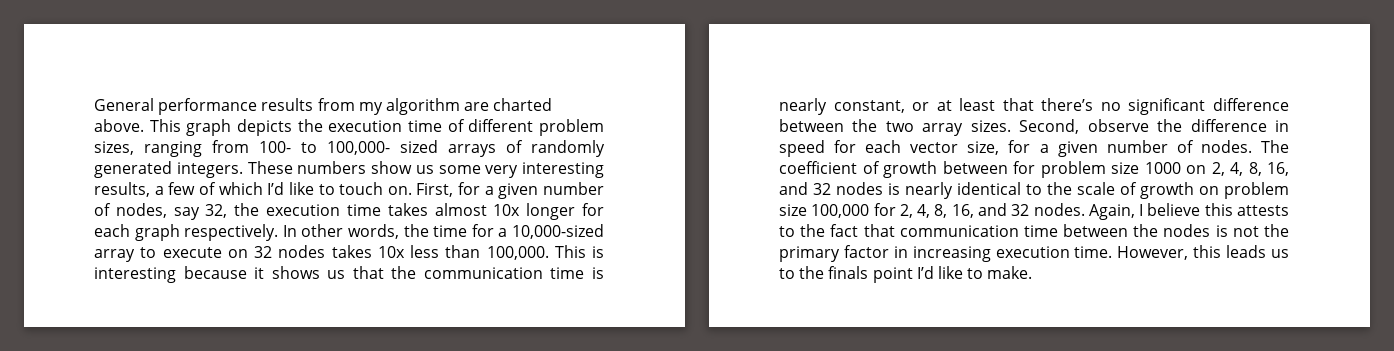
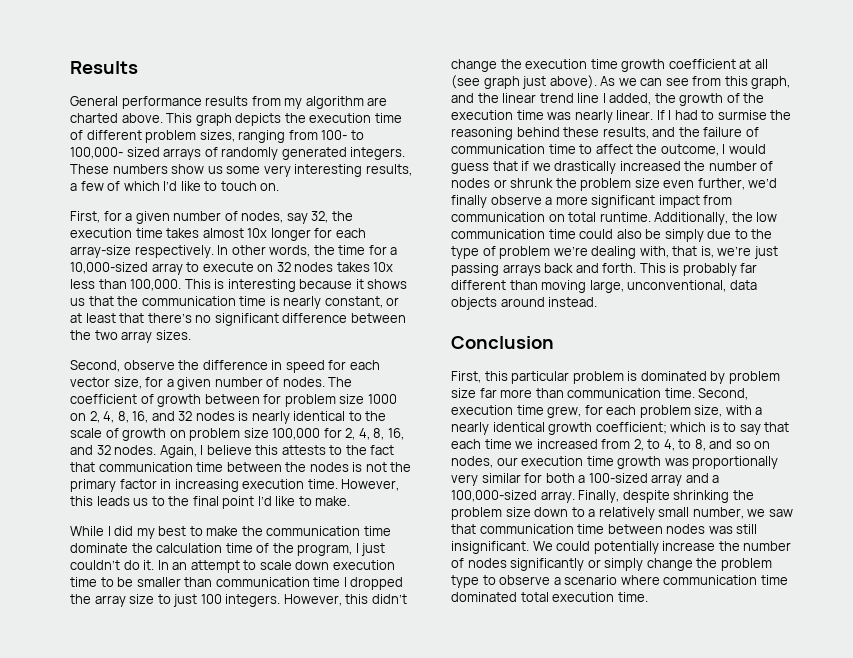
+ Results
- These numbers show us some very interesting results, a few of which I’d like to touch on. First, for a given number of nodes, say 32, the execution time takes almost 10x longer for each graph respectively.
+ These numbers show us some very interesting results, a few of which I’d like to touch on.
+ First, for a given number of nodes, say 32, the execution time takes almost 10x longer for each array-size respectively.
- This is interesting because it shows us that the communication time is nearly constant, or at least that there’s no significant difference between the two array sizes. Second, observe the difference in speed for each vector size, for a given number of nodes.
+ This is interesting because it shows us that the communication time is nearly constant, or at least that there’s no significant difference between the two array sizes.
+ Second, observe the difference in speed for each vector size, for a given number of nodes.
- However, this leads us to the finals point I’d like to make.
+ However, this leads us to the final point I’d like to make.
+ While I did my best to make the communication time dominate the calculation time of the program, I just couldn’t do it. In an attempt to scale down execution time to be smaller than communication time I dropped the array size to just 100 integers. However, this didn’t change the execution time growth coefficient at all (see graph just above). As we can see from this graph, and the linear trend line I added, the growth of the execution time was nearly linear. If I had to surmise the reasoning behind these results, and the failure of communication time to affect the outcome, I would guess that if we drastically increased the number of nodes or shrunk the problem size even further, we’d finally observe a more significant impact from communication on total runtime. Additionally, the low communication time could also be simply due to the type of problem we’re dealing with, that is, we’re just passing arrays back and forth. This is probably far different than moving large, unconventional, data objects around instead.
+ Conclusion
+ First, this particular problem is dominated by problem size far more than communication time. Second, execution time grew, for each problem size, with a nearly identical growth coefficient; which is to say that each time we increased from 2, to 4, to 8, and so on nodes, our execution time growth was proportionally very similar for both a 100-sized array and a 100,000-sized array. Finally, despite shrinking the problem size down to a relatively small number, we saw that communication time between nodes was still insignificant. We could potentially increase the number of nodes significantly or simply change the problem type to observe a scenario where communication time dominated total execution time.

